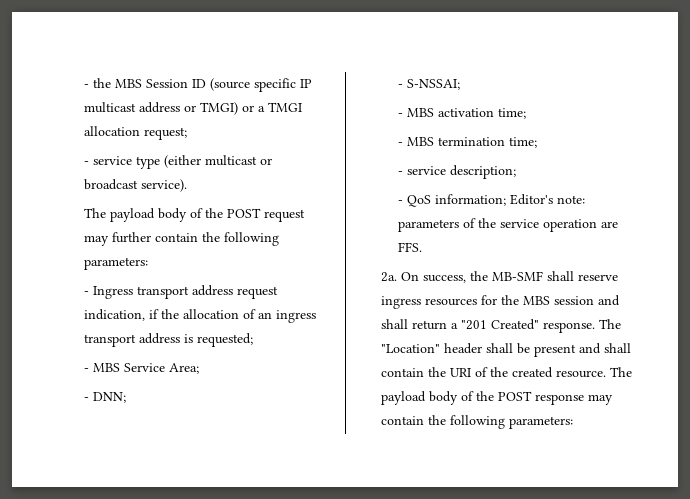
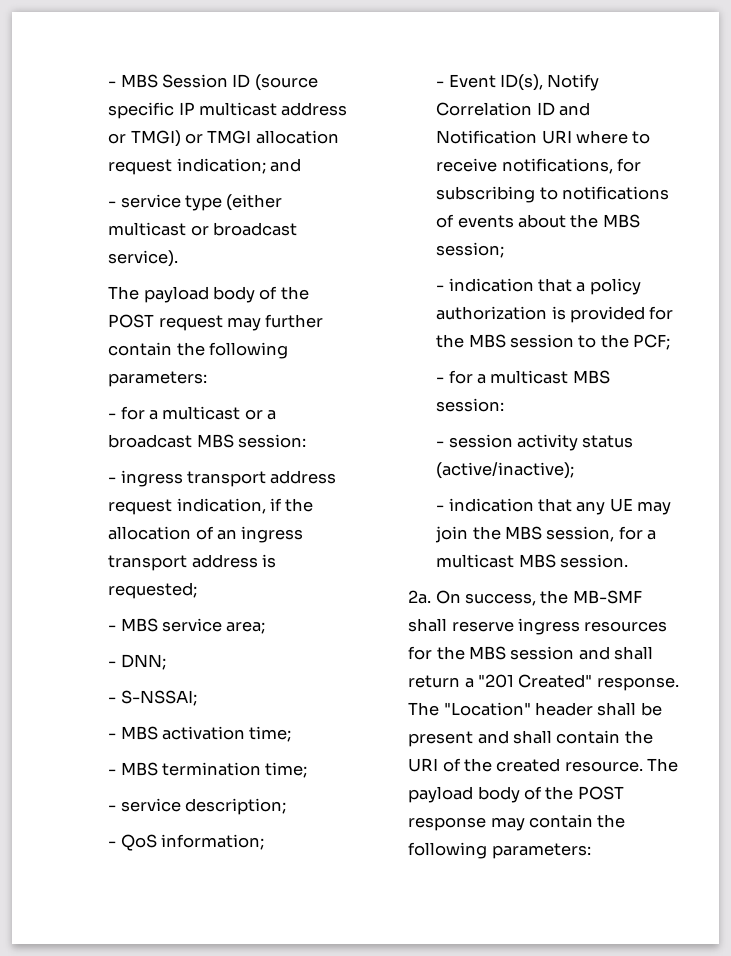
- - the MBS Session ID (source specific IP multicast address or TMGI) or a TMGI allocation request;
+ - MBS Session ID (source specific IP multicast address or TMGI) or TMGI allocation request indication; and
- - Ingress transport address request indication, if the allocation of an ingress transport address is requested;
+ - for a multicast or a broadcast MBS session:
+ - ingress transport address request indication, if the allocation of an ingress transport address is requested;
- - MBS Service Area;
+ - MBS service area;
- - QoS information; Editor's note: parameters of the service operation are FFS.
+ - QoS information;
+ - Event ID(s), Notify Correlation ID and Notification URI where to receive notifications, for subscribing to notifications of events about the MBS session;
+ - indication that a policy authorization is provided for the MBS session to the PCF;
+ - for a multicast MBS session:
+ - session activity status (active/inactive);
+ - indication that any UE may join the MBS session, for a multicast MBS session.

